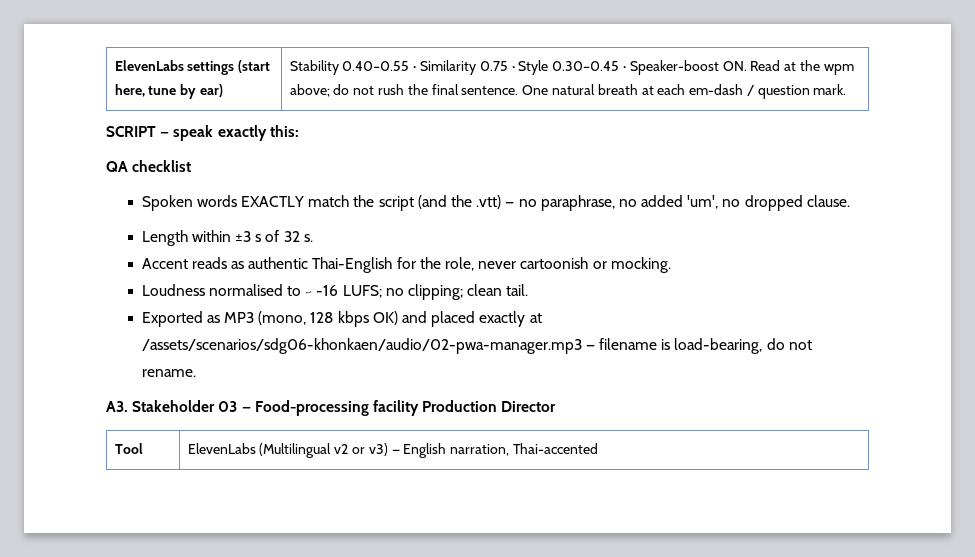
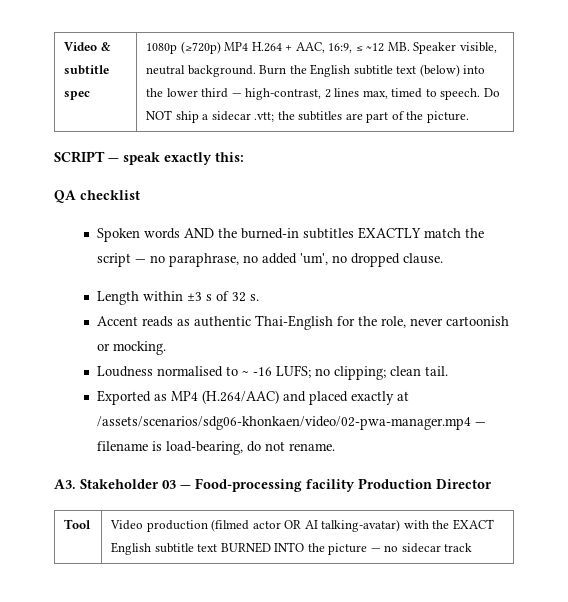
- ElevenLabs settings (start here, tune by ear) | Stability 0.40–0.55 · Similarity 0.75 · Style 0.30–0.45 · Speaker-boost ON. Read at the wpm above; do not rush the final sentence. One natural breath at each em-dash / question mark.
+ Video & subtitle spec | 1080p (≥720p) MP4 H.264 + AAC, 16:9, ≤ ~12 MB. Speaker visible, neutral background. Burn the English subtitle text (below) into the lower third — high-contrast, 2 lines max, timed to speech. Do NOT ship a sidecar .vtt; the subtitles are part of the picture.
- Spoken words EXACTLY match the script (and the .vtt) — no paraphrase, no added 'um', no dropped clause.
+ Spoken words AND the burned-in subtitles EXACTLY match the script — no paraphrase, no added 'um', no dropped clause.
- Exported as MP3 (mono, 128 kbps OK) and placed exactly at /assets/scenarios/sdg06-khonkaen/audio/02-pwa-manager.mp3 — filename is load-bearing, do not rename.
+ Exported as MP4 (H.264/AAC) and placed exactly at /assets/scenarios/sdg06-khonkaen/video/02-pwa-manager.mp4 — filename is load-bearing, do not rename.
- Tool | ElevenLabs (Multilingual v2 or v3) — English narration, Thai-accented
+ Tool | Video production (filmed actor OR AI talking-avatar) with the EXACT English subtitle text BURNED INTO the picture — no sidecar track

